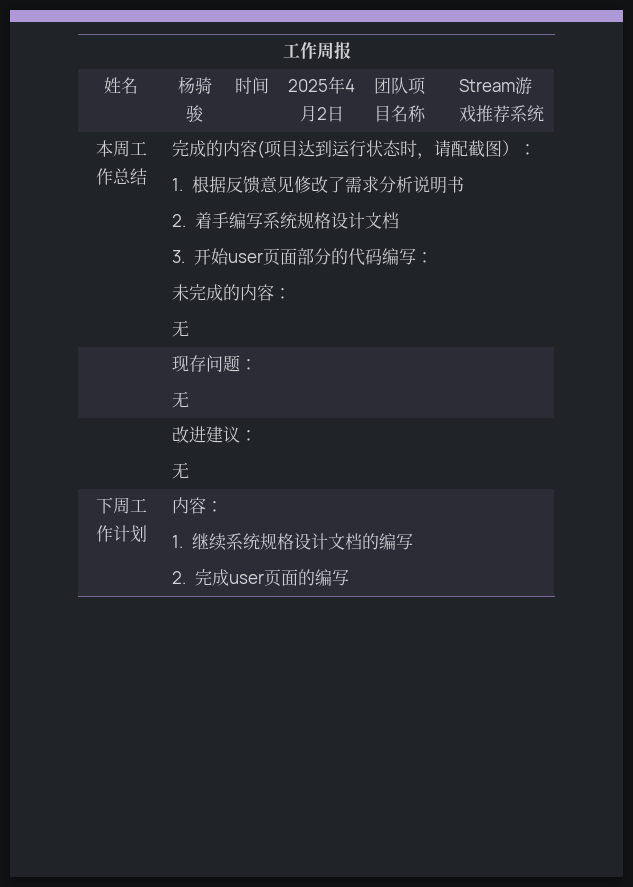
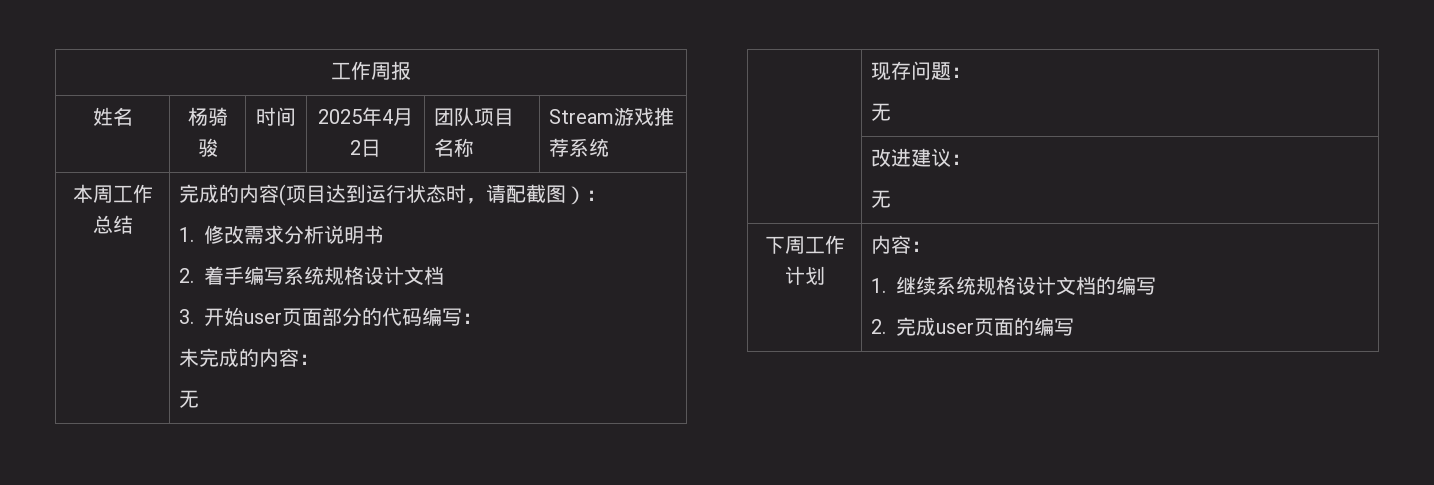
- 1.根据反馈意见修改了需求分析说明书
+ 1.修改需求分析说明书

